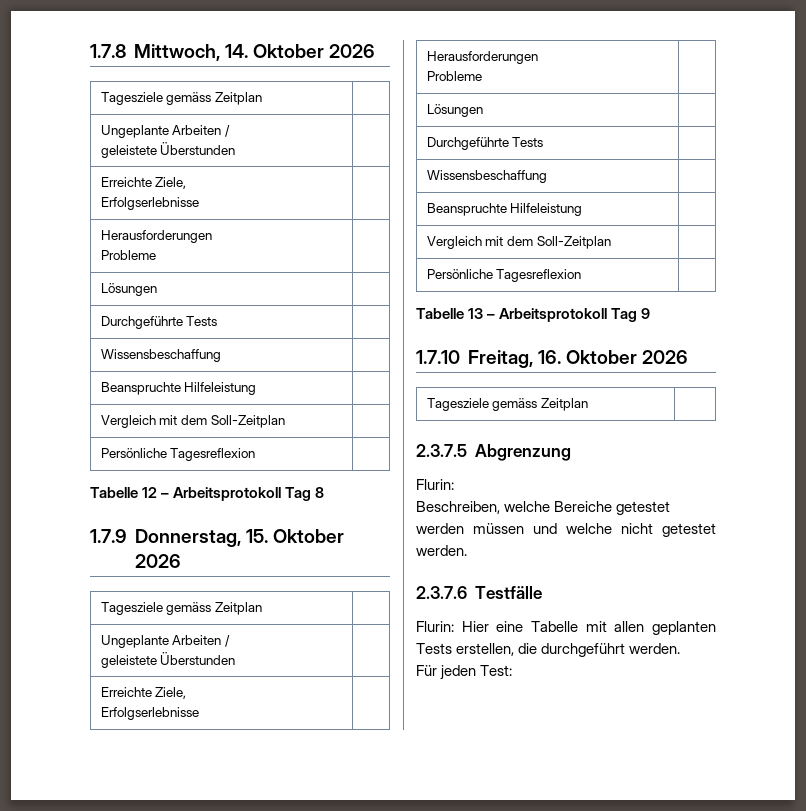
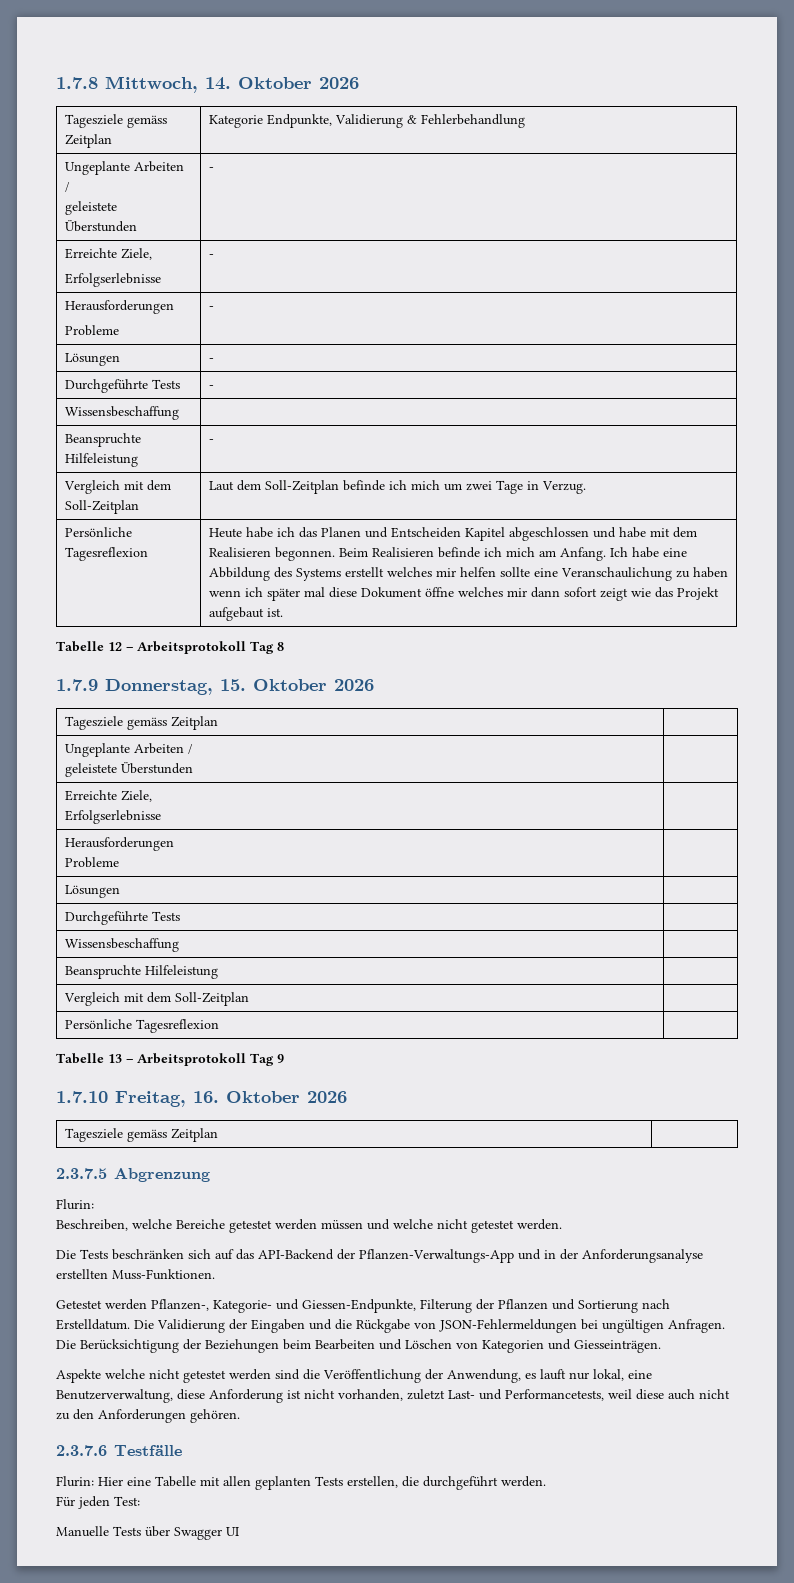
  1.7.8 Mittwoch, 14. Oktober 2026
- Tagesziele gemäss Zeitplan |
+ Tagesziele gemäss Zeitplan | Kategorie Endpunkte, Validierung & Fehlerbehandlung
  Ungeplante Arbeiten /
- geleistete Überstunden |
+ geleistete Überstunden | -
  Erreichte Ziele,
- Erfolgserlebnisse |
+ Erfolgserlebnisse | -
  Herausforderungen
- Probleme |
- Lösungen |
- Durchgeführte Tests |
+ Probleme | -
+ Lösungen | -
+ Durchgeführte Tests | -
  Wissensbeschaffung |
- Beanspruchte Hilfeleistung |
- Vergleich mit dem Soll-Zeitplan |
- Persönliche Tagesreflexion |
+ Beanspruchte Hilfeleistung | -
+ Vergleich mit dem Soll-Zeitplan | Laut dem Soll-Zeitplan befinde ich mich um zwei Tage in Verzug.
+ Persönliche Tagesreflexion | Heute habe ich das Planen und Entscheiden Kapitel abgeschlossen und habe mit dem Realisieren begonnen. Beim Realisieren befinde ich mich am Anfang. Ich habe eine Abbildung des Systems erstellt welches mir helfen sollte eine Veranschaulichung zu haben wenn ich später mal diese Dokument öffne welches mir dann sofort zeigt wie das Projekt aufgebaut ist.
+ Die Tests beschränken sich auf das API-Backend der Pflanzen-Verwaltungs-App und in der Anforderungsanalyse erstellten Muss-Funktionen.
+ Getestet werden Pflanzen-, Kategorie- und Giessen-Endpunkte, Filterung der Pflanzen und Sortierung nach Erstelldatum. Die Validierung der Eingaben und die Rückgabe von JSON-Fehlermeldungen bei ungültigen Anfragen. Die Berücksichtigung der Beziehungen beim Bearbeiten und Löschen von Kategorien und Giesseinträgen.
+ Aspekte welche nicht getestet werden sind die Veröffentlichung der Anwendung, es lauft nur lokal, eine Benutzerverwaltung, diese Anforderung ist nicht vorhanden, zuletzt Last- und Performancetests, weil diese auch nicht zu den Anforderungen gehören.
+ Manuelle Tests über Swagger UI

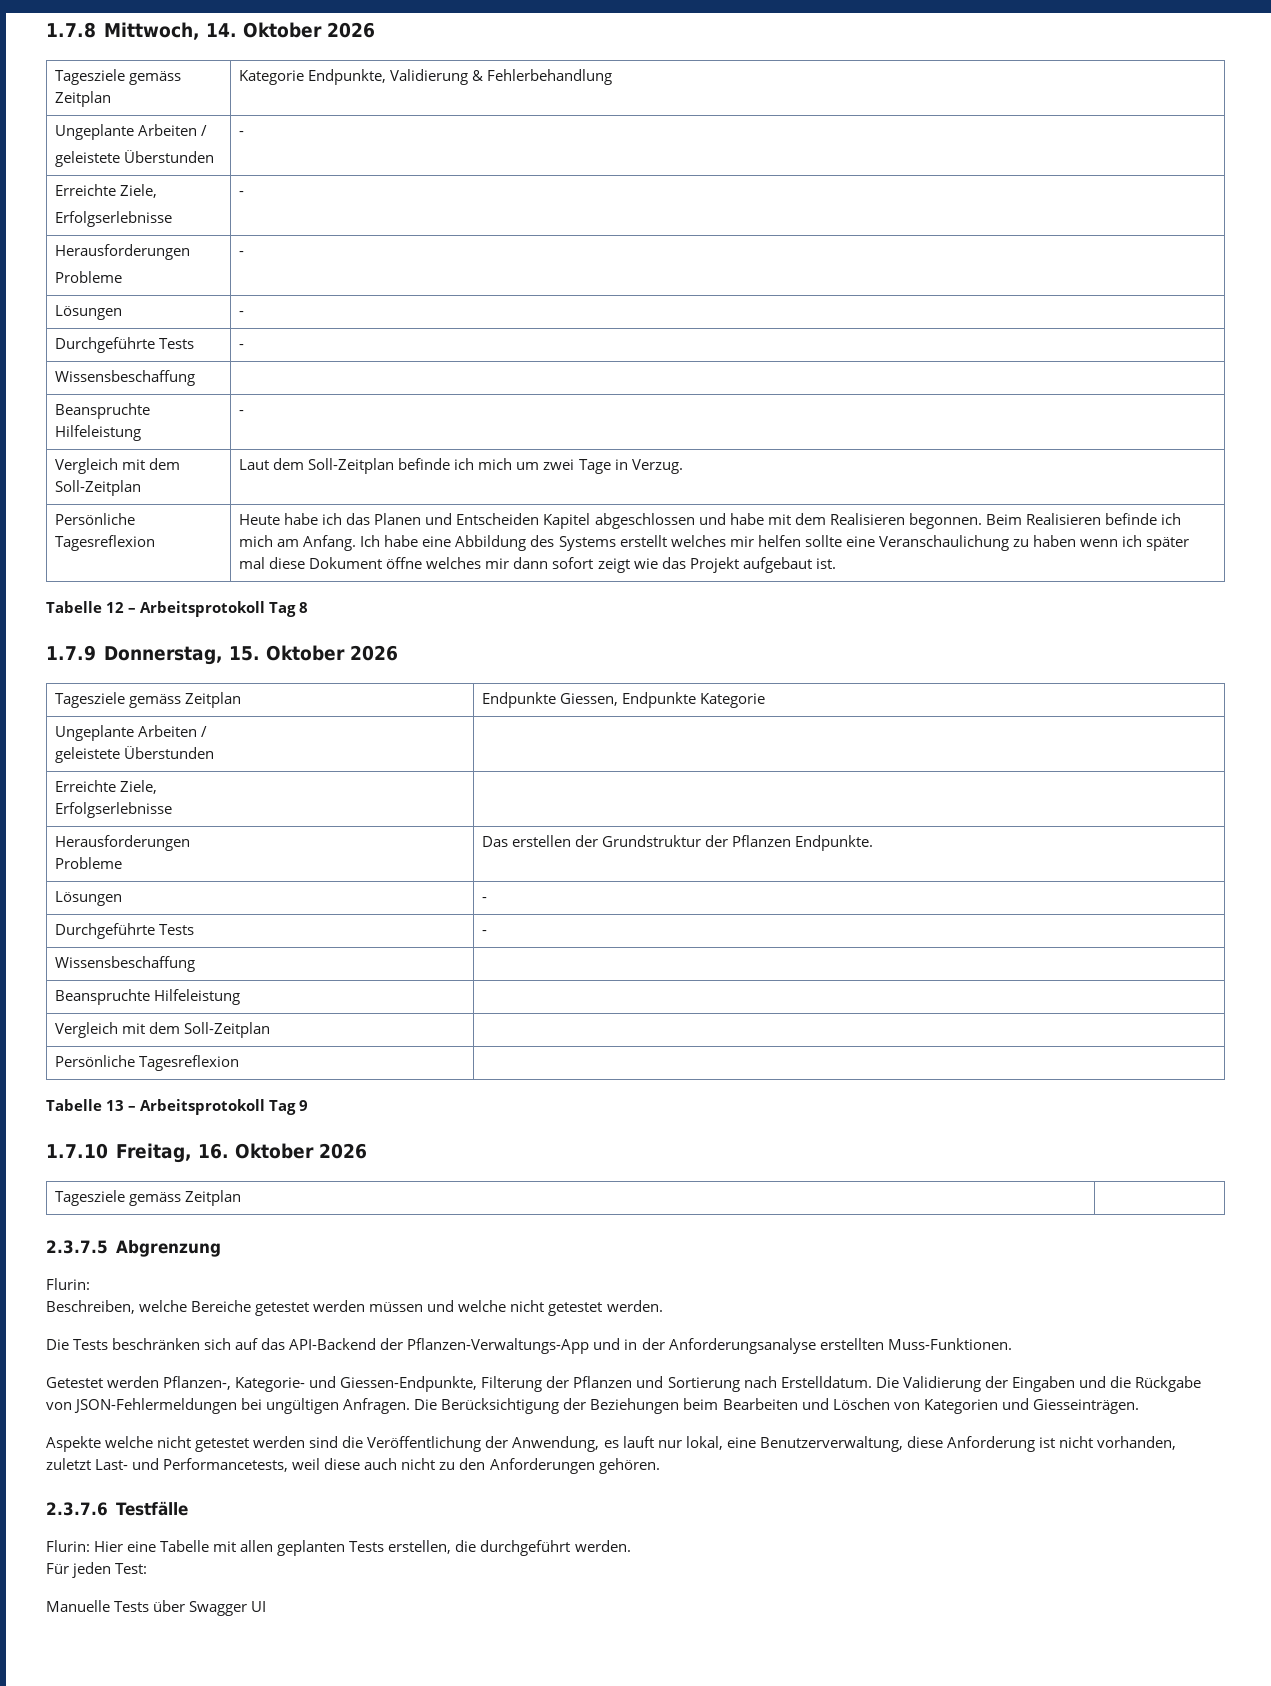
  1.7.9 Donnerstag, 15. Oktober 2026
- Tagesziele gemäss Zeitplan |
+ Tagesziele gemäss Zeitplan | Endpunkte Giessen, Endpunkte Kategorie
  Ungeplante Arbeiten /
  geleistete Überstunden |
  Erreichte Ziele,
  Erfolgserlebnisse |
  Herausforderungen
- Probleme |
- Lösungen |
- Durchgeführte Tests |
+ Probleme | Das erstellen der Grundstruktur der Pflanzen Endpunkte.
+ Lösungen | -
+ Durchgeführte Tests | -

